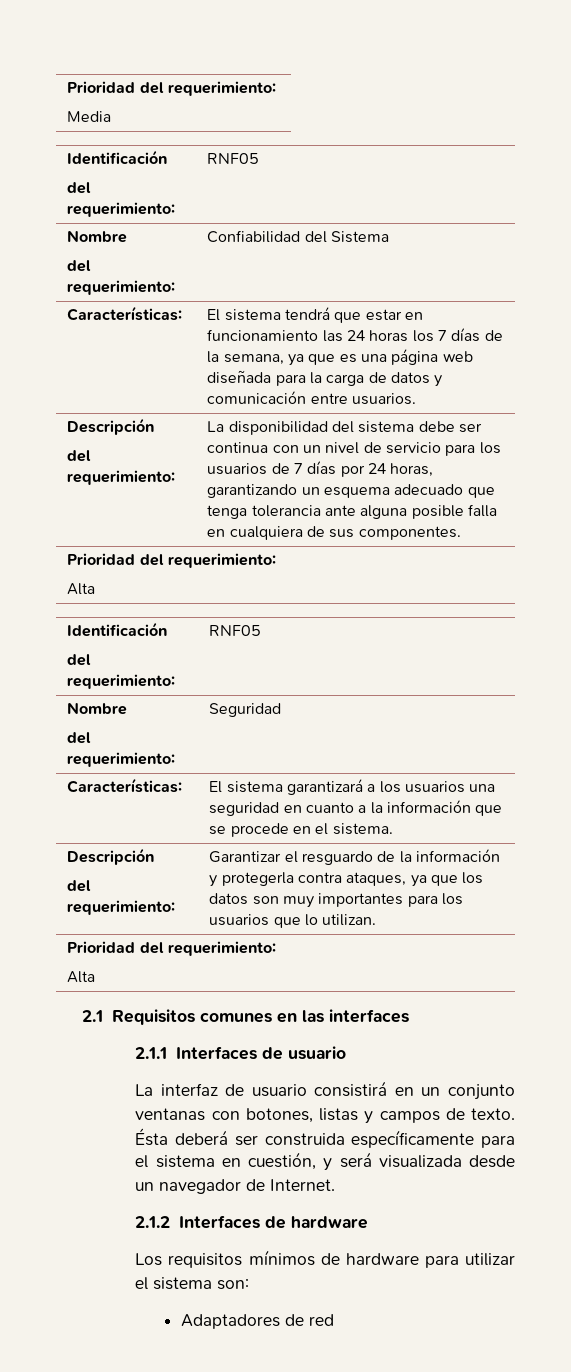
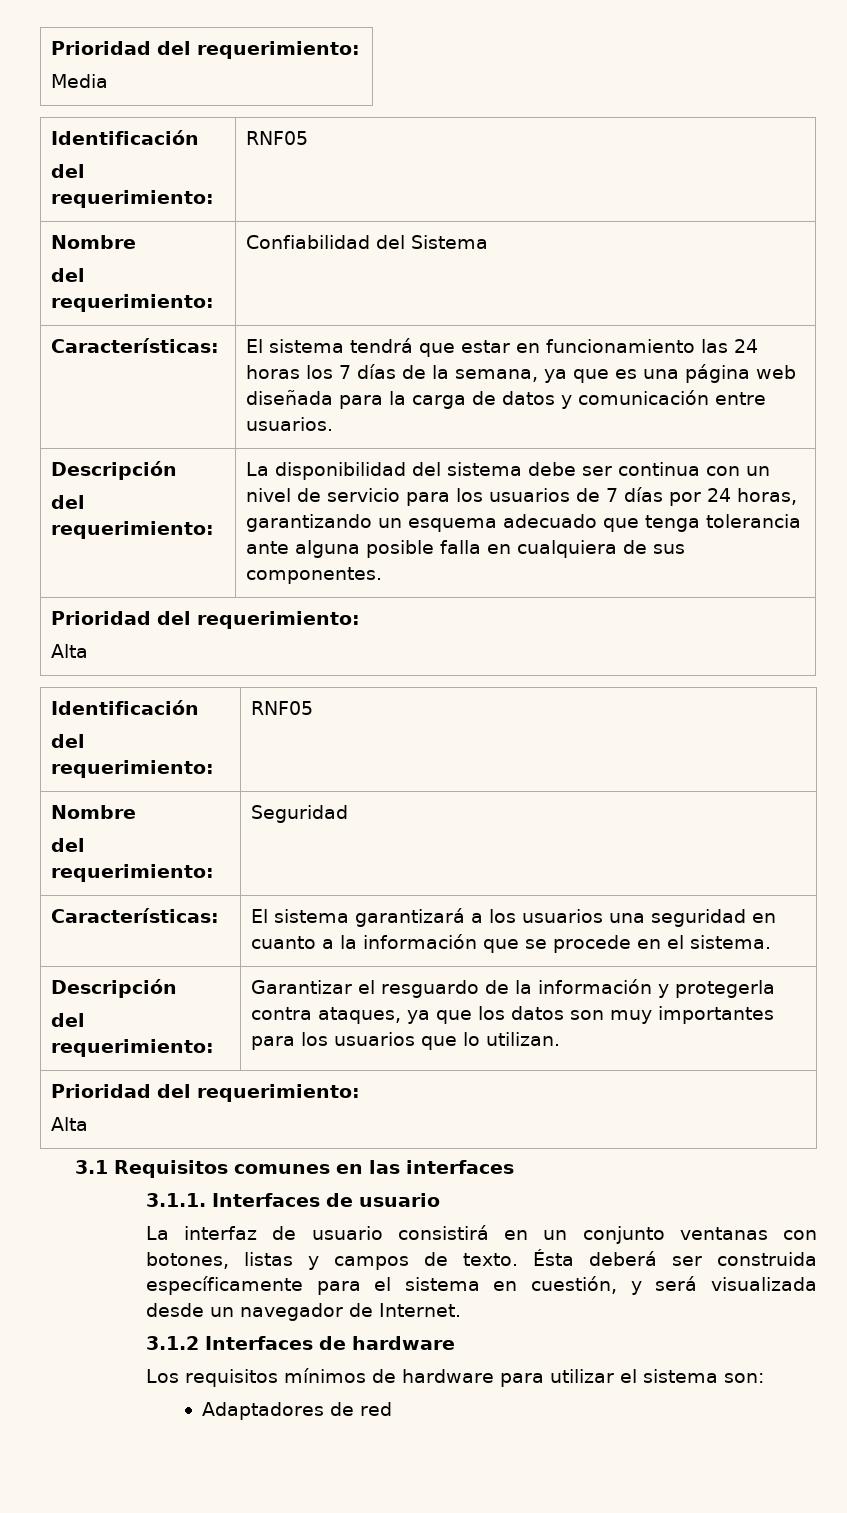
- 2.1 Requisitos comunes en las interfaces
+ 3.1 Requisitos comunes en las interfaces
- 2.1.1 Interfaces de usuario
+ 3.1.1. Interfaces de usuario
- 2.1.2 Interfaces de hardware
+ 3.1.2 Interfaces de hardware

